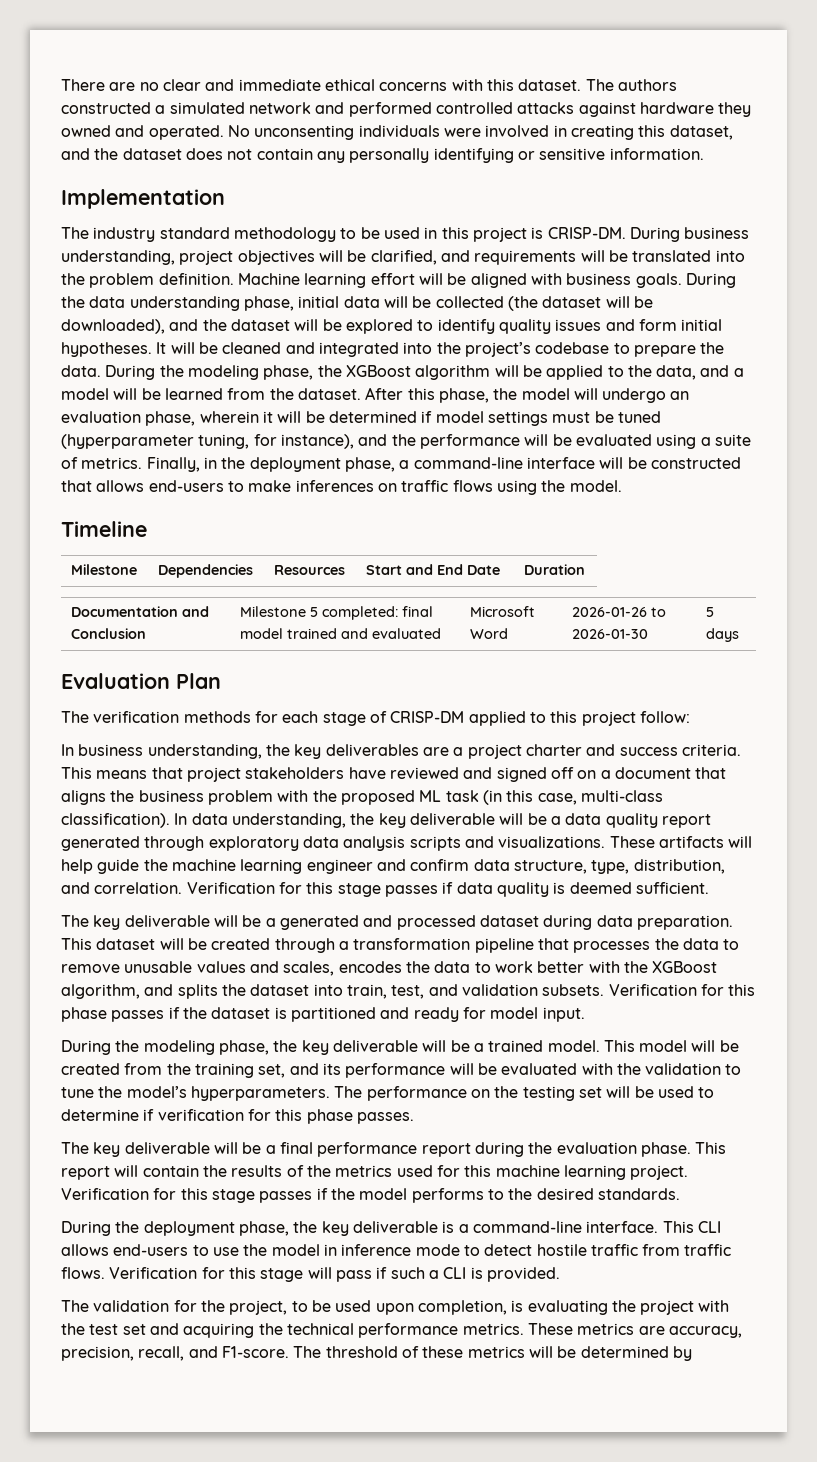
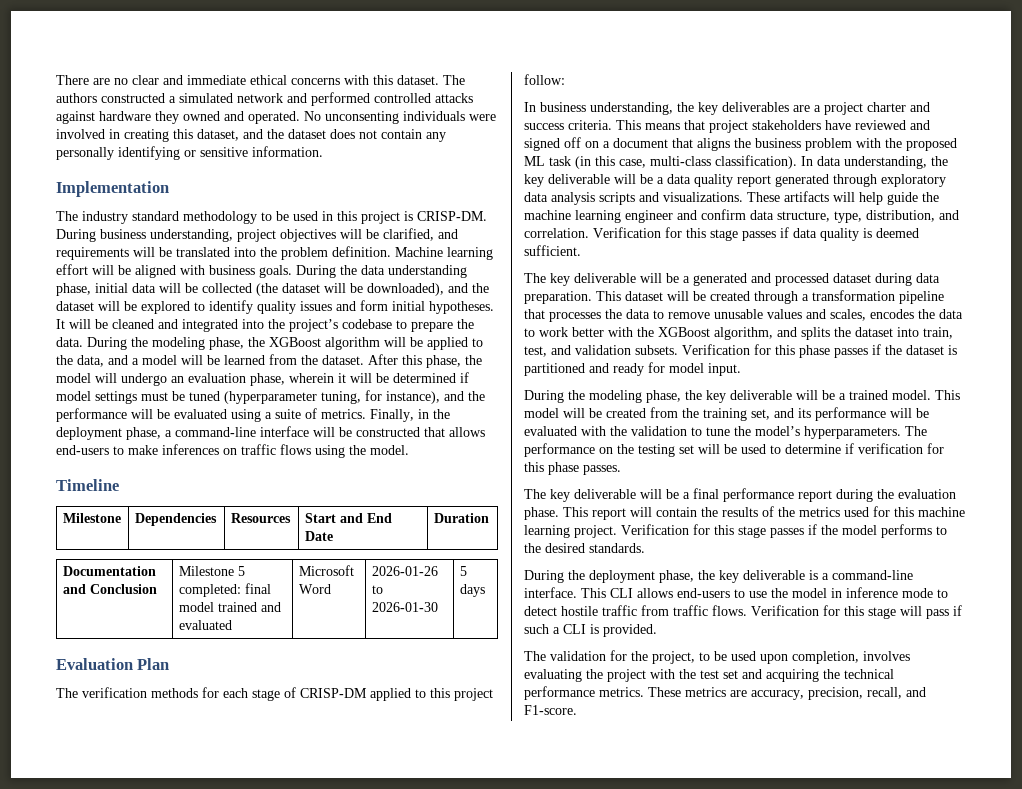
- The validation for the project, to be used upon completion, is evaluating the project with the test set and acquiring the technical performance metrics.
+ The validation for the project, to be used upon completion, involves evaluating the project with the test set and acquiring the technical performance metrics.
- The threshold of these metrics will be determined by

